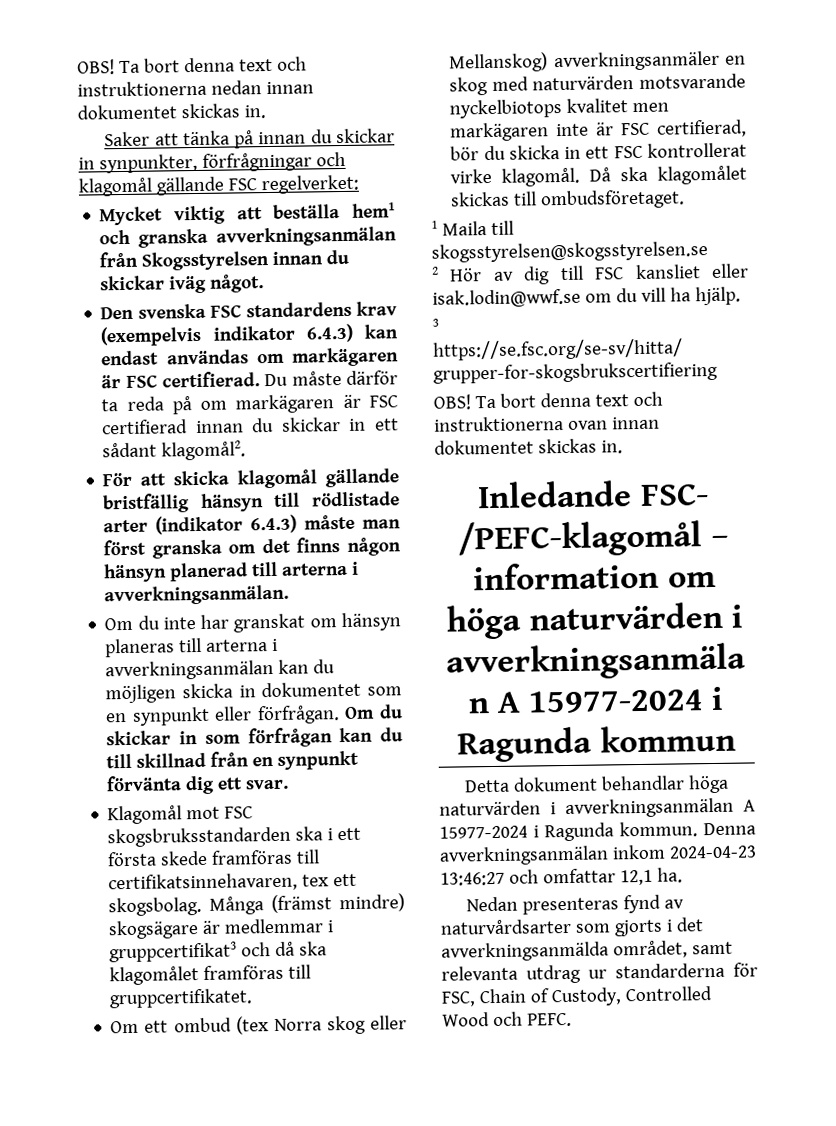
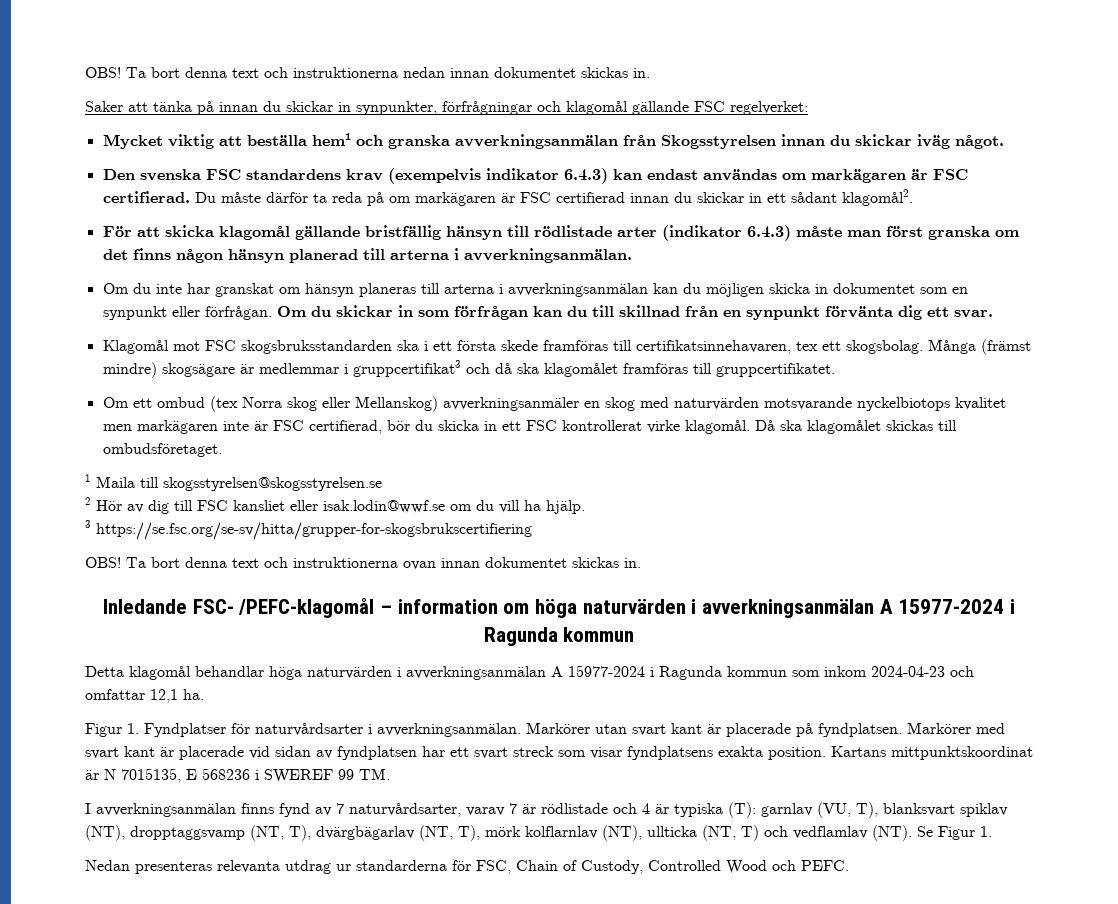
- Detta dokument behandlar höga naturvärden i avverkningsanmälan A 15977-2024 i Ragunda kommun. Denna avverkningsanmälan inkom 2024-04-23 13:46:27 och omfattar 12,1 ha.
+ Detta klagomål behandlar höga naturvärden i avverkningsanmälan A 15977-2024 i Ragunda kommun som inkom 2024-04-23 och omfattar 12,1 ha.
- Nedan presenteras fynd av naturvårdsarter som gjorts i det avverkningsanmälda området, samt relevanta utdrag ur standarderna för FSC, Chain of Custody, Controlled Wood och PEFC.
+ Figur 1. Fyndplatser för naturvårdsarter i avverkningsanmälan. Markörer utan svart kant är placerade på fyndplatsen. Markörer med svart kant är placerade vid sidan av fyndplatsen har ett svart streck som visar fyndplatsens exakta position. Kartans mittpunktskoordinat är N 7015135, E 568236 i SWEREF 99 TM.
+ I avverkningsanmälan finns fynd av 7 naturvårdsarter, varav 7 är rödlistade och 4 är typiska (T): garnlav (VU, T), blanksvart spiklav (NT), dropptaggsvamp (NT, T), dvärgbägarlav (NT, T), mörk kolflarnlav (NT), ullticka (NT, T) och vedflamlav (NT). Se Figur 1.
+ Nedan presenteras relevanta utdrag ur standarderna för FSC, Chain of Custody, Controlled Wood och PEFC.

